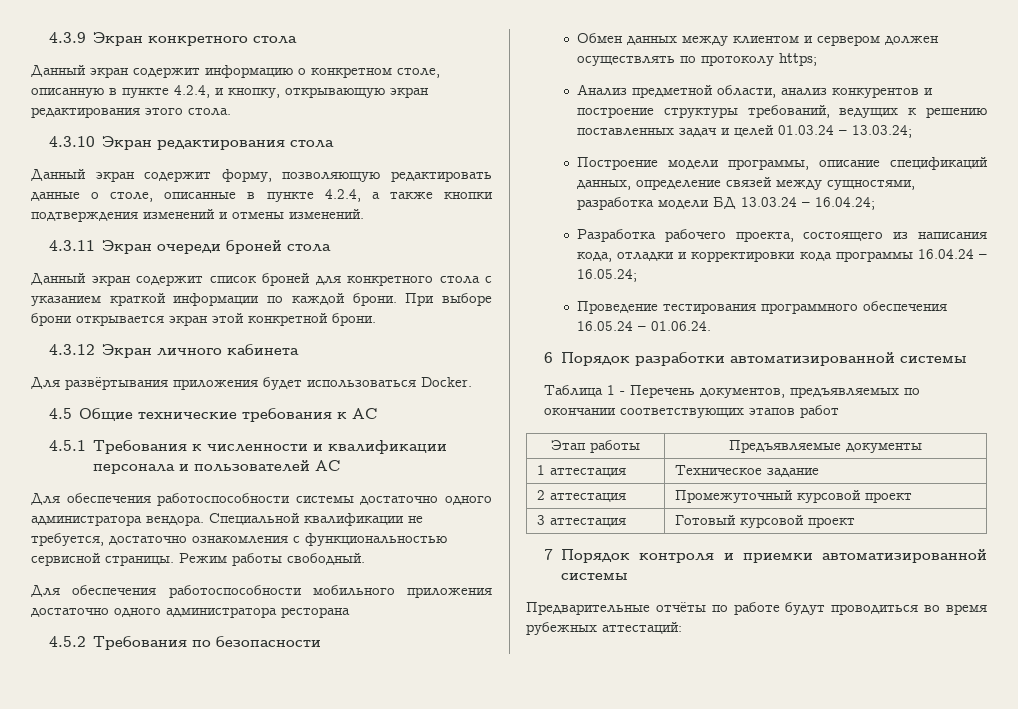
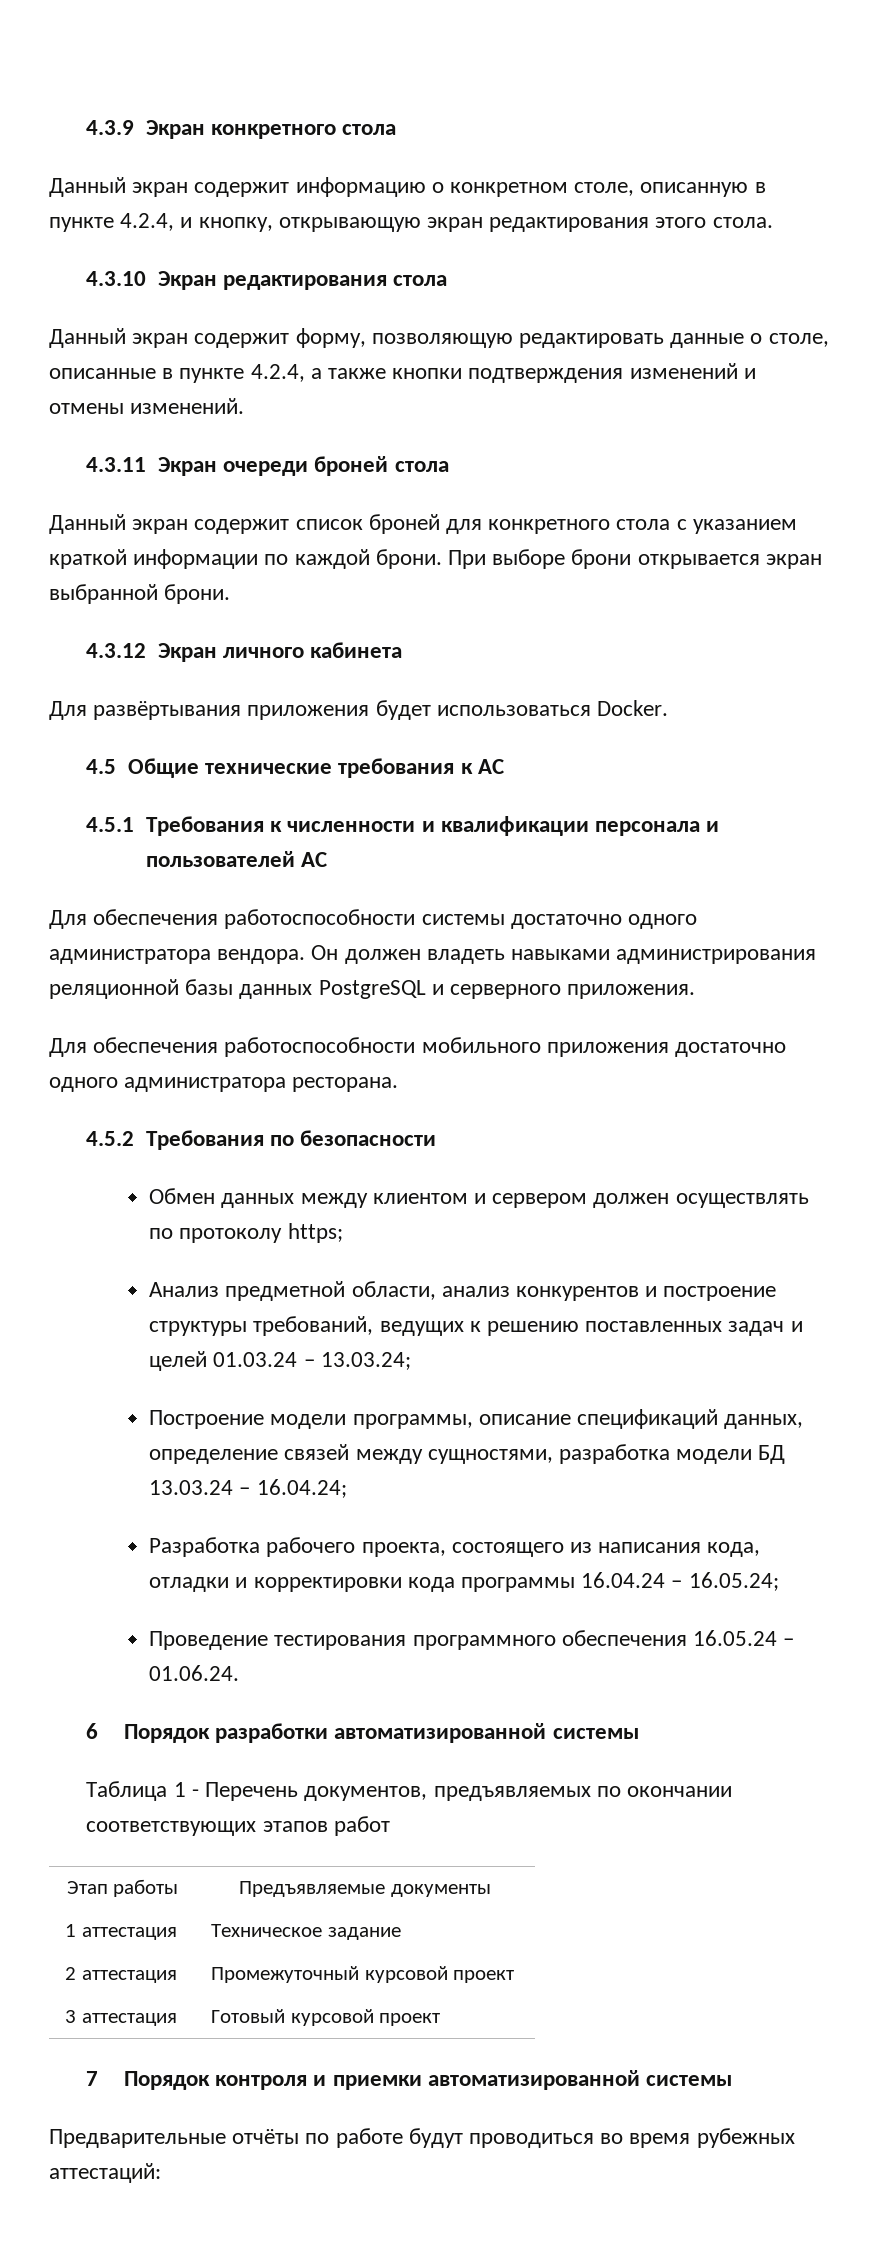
- При выборе брони открывается экран этой конкретной брони.
+ При выборе брони открывается экран выбранной брони.
- Специальной квалификации не требуется, достаточно ознакомления с функциональностью сервисной страницы. Режим работы свободный.
+ Он должен владеть навыками администрирования реляционной базы данных PostgreSQL и серверного приложения.
- Для обеспечения работоспособности мобильного приложения достаточно одного администратора ресторана
+ Для обеспечения работоспособности мобильного приложения достаточно одного администратора ресторана.

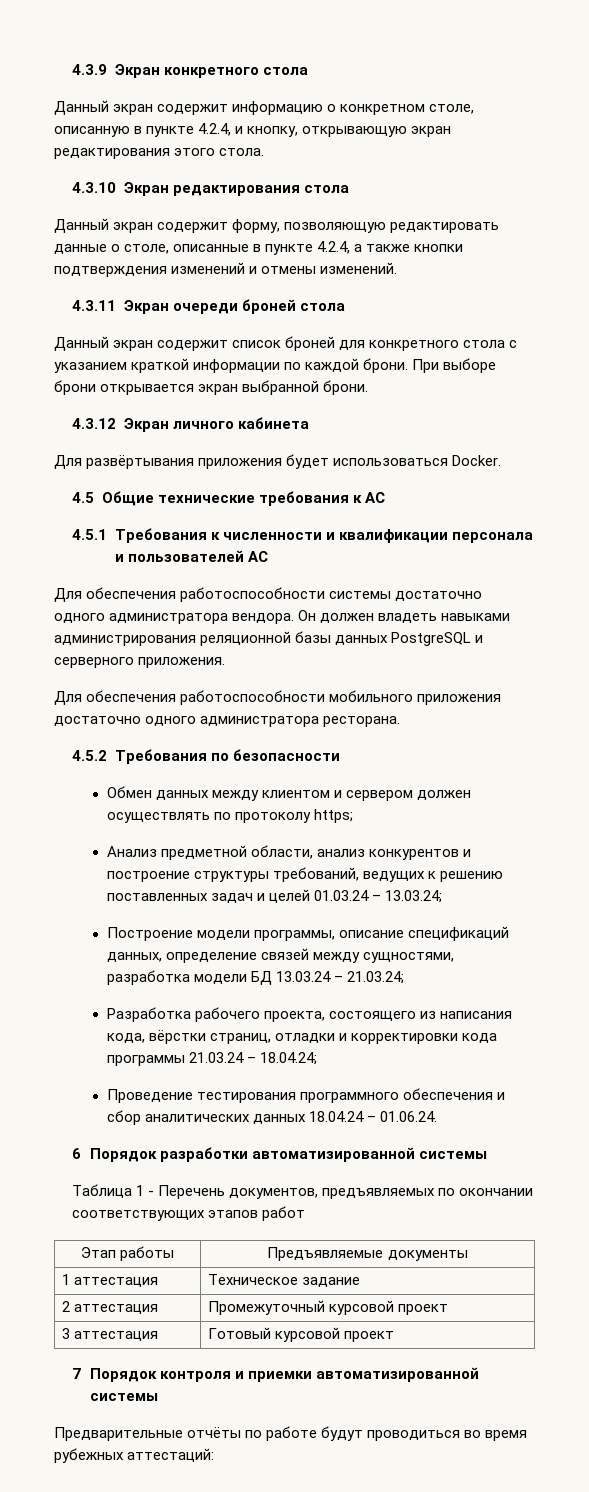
- Построение модели программы, описание спецификаций данных, определение связей между сущностями, разработка модели БД 13.03.24 – 16.04.24;
+ Построение модели программы, описание спецификаций данных, определение связей между сущностями, разработка модели БД 13.03.24 – 21.03.24;
- Разработка рабочего проекта, состоящего из написания кода, отладки и корректировки кода программы 16.04.24 – 16.05.24;
+ Разработка рабочего проекта, состоящего из написания кода, вёрстки страниц, отладки и корректировки кода программы 21.03.24 – 18.04.24;
- Проведение тестирования программного обеспечения 16.05.24 – 01.06.24.
+ Проведение тестирования программного обеспечения и сбор аналитических данных 18.04.24 – 01.06.24.

